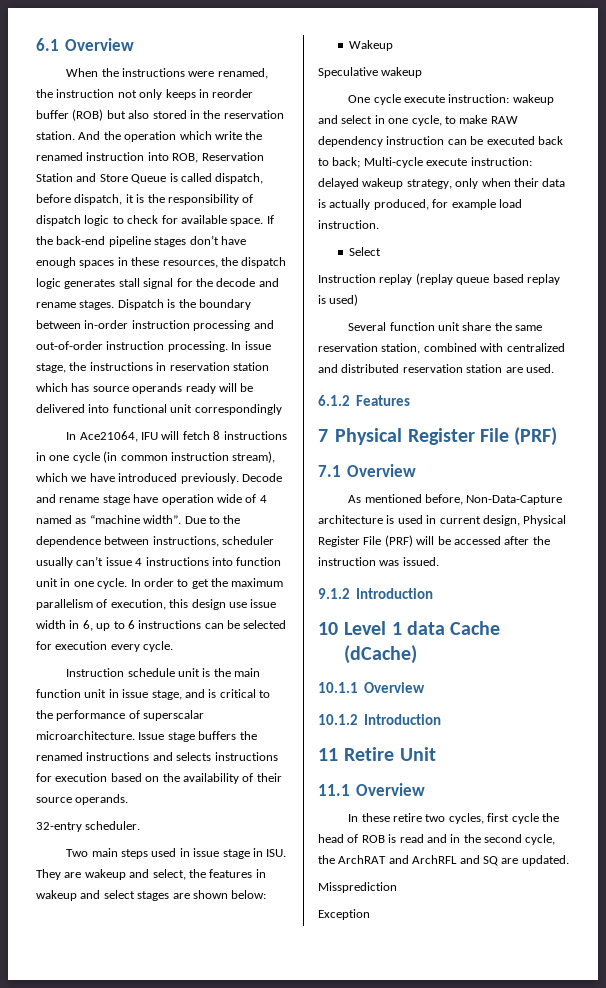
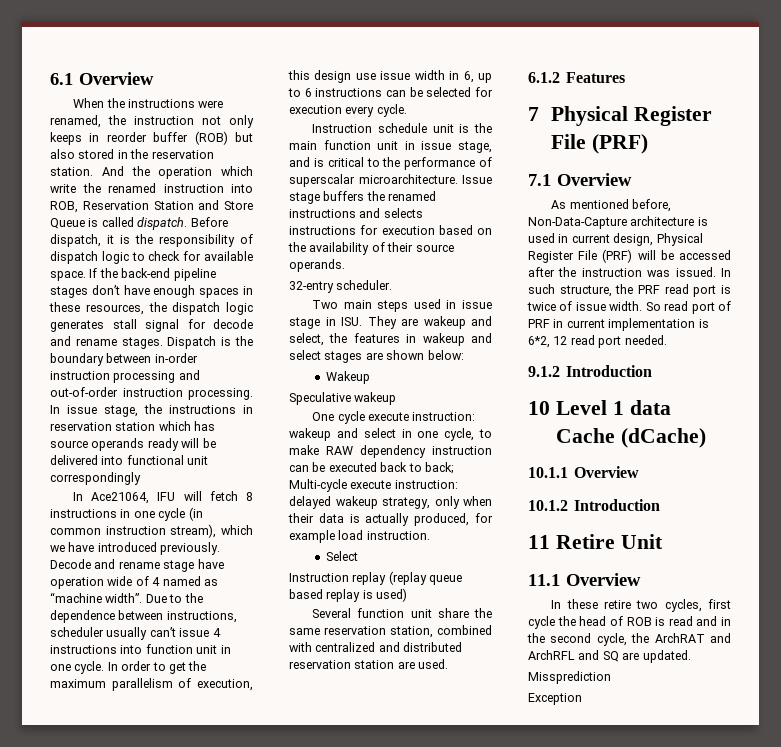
- And the operation which write the renamed instruction into ROB, Reservation Station and Store Queue is called dispatch, before dispatch, it is the responsibility of dispatch logic to check for available space.
+ And the operation which write the renamed instruction into ROB, Reservation Station and Store Queue is called dispatch. Before dispatch, it is the responsibility of dispatch logic to check for available space.
- If the back-end pipeline stages don’t have enough spaces in these resources, the dispatch logic generates stall signal for the decode and rename stages.
+ If the back-end pipeline stages don’t have enough spaces in these resources, the dispatch logic generates stall signal for decode and rename stages.
+ In such structure, the PRF read port is twice of issue width. So read port of PRF in current implementation is 6*2, 12 read port needed.

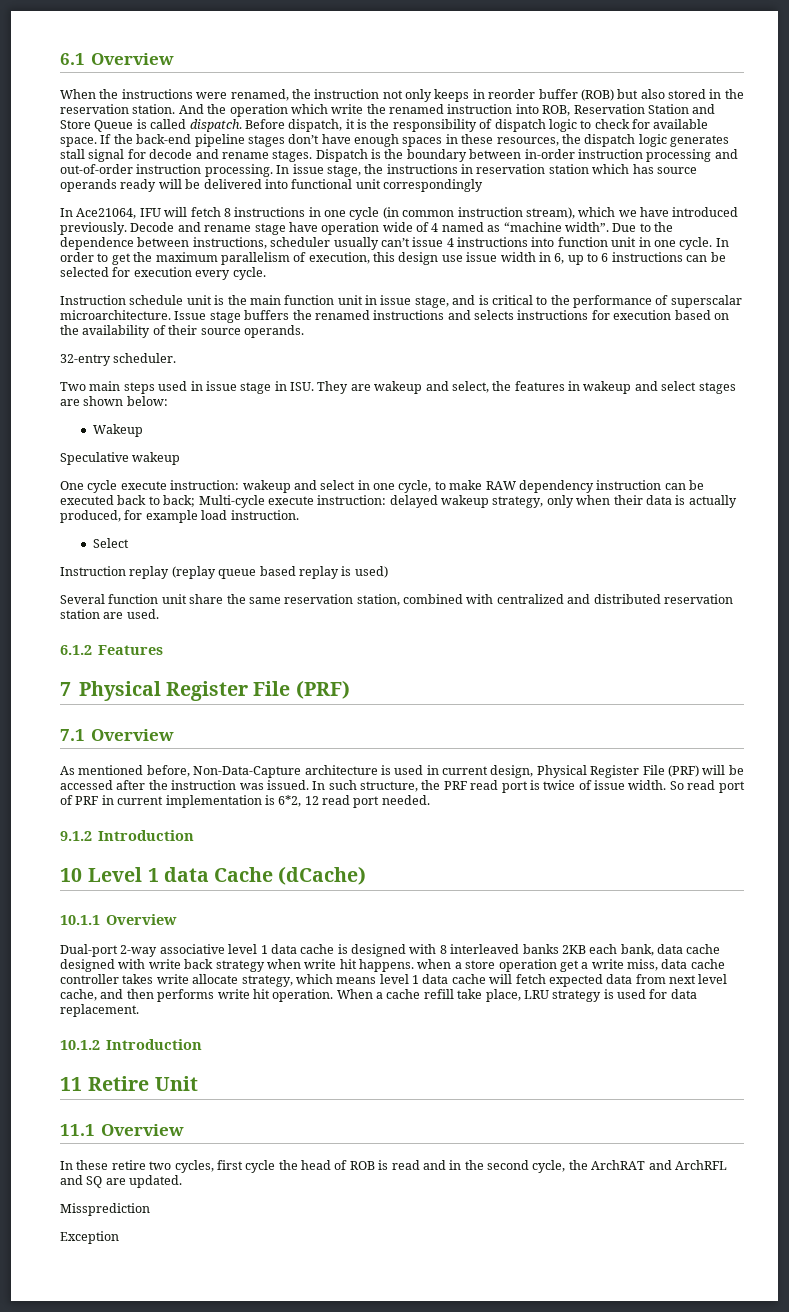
+ Dual-port 2-way associative level 1 data cache is designed with 8 interleaved banks 2KB each bank, data cache designed with write back strategy when write hit happens. when a store operation get a write miss, data cache controller takes write allocate strategy, which means level 1 data cache will fetch expected data from next level cache, and then performs write hit operation. When a cache refill take place, LRU strategy is used for data replacement.

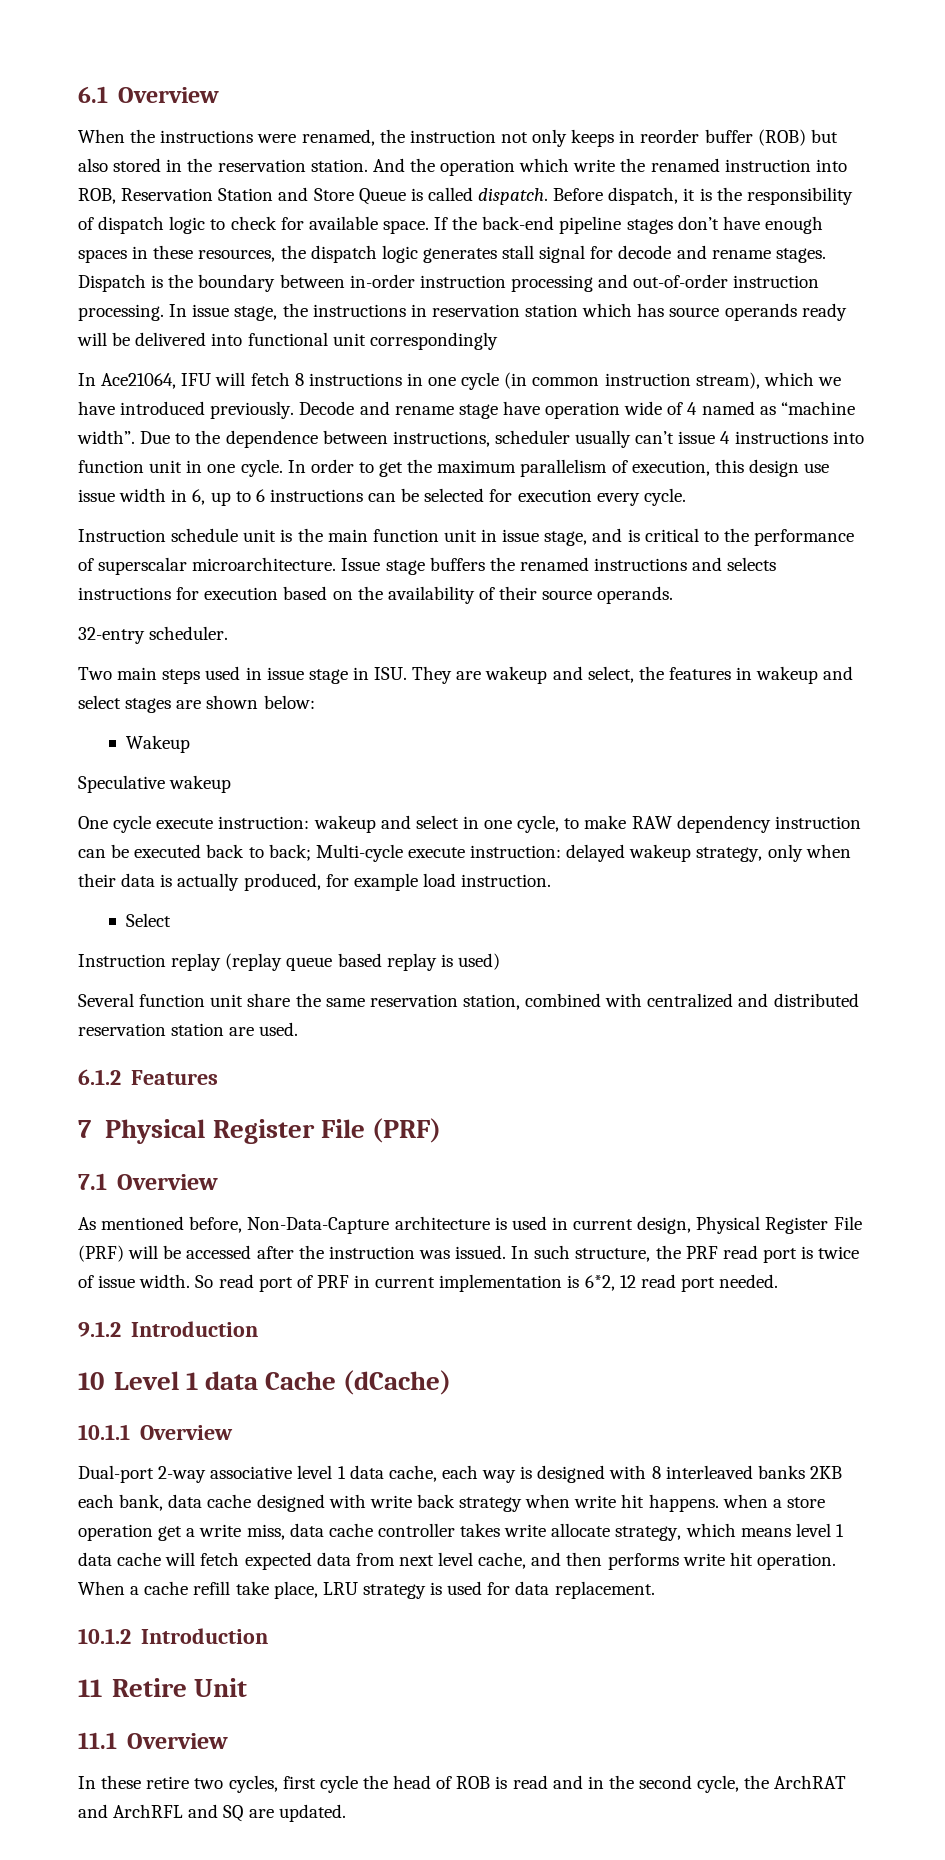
- Dual-port 2-way associative level 1 data cache is designed with 8 interleaved banks 2KB each bank, data cache designed with write back strategy when write hit happens. when a store operation get a write miss, data cache controller takes write allocate strategy, which means level 1 data cache will fetch expected data from next level cache, and then performs write hit operation.
+ Dual-port 2-way associative level 1 data cache, each way is designed with 8 interleaved banks 2KB each bank, data cache designed with write back strategy when write hit happens. when a store operation get a write miss, data cache controller takes write allocate strategy, which means level 1 data cache will fetch expected data from next level cache, and then performs write hit operation.
- Missprediction
- Exception

